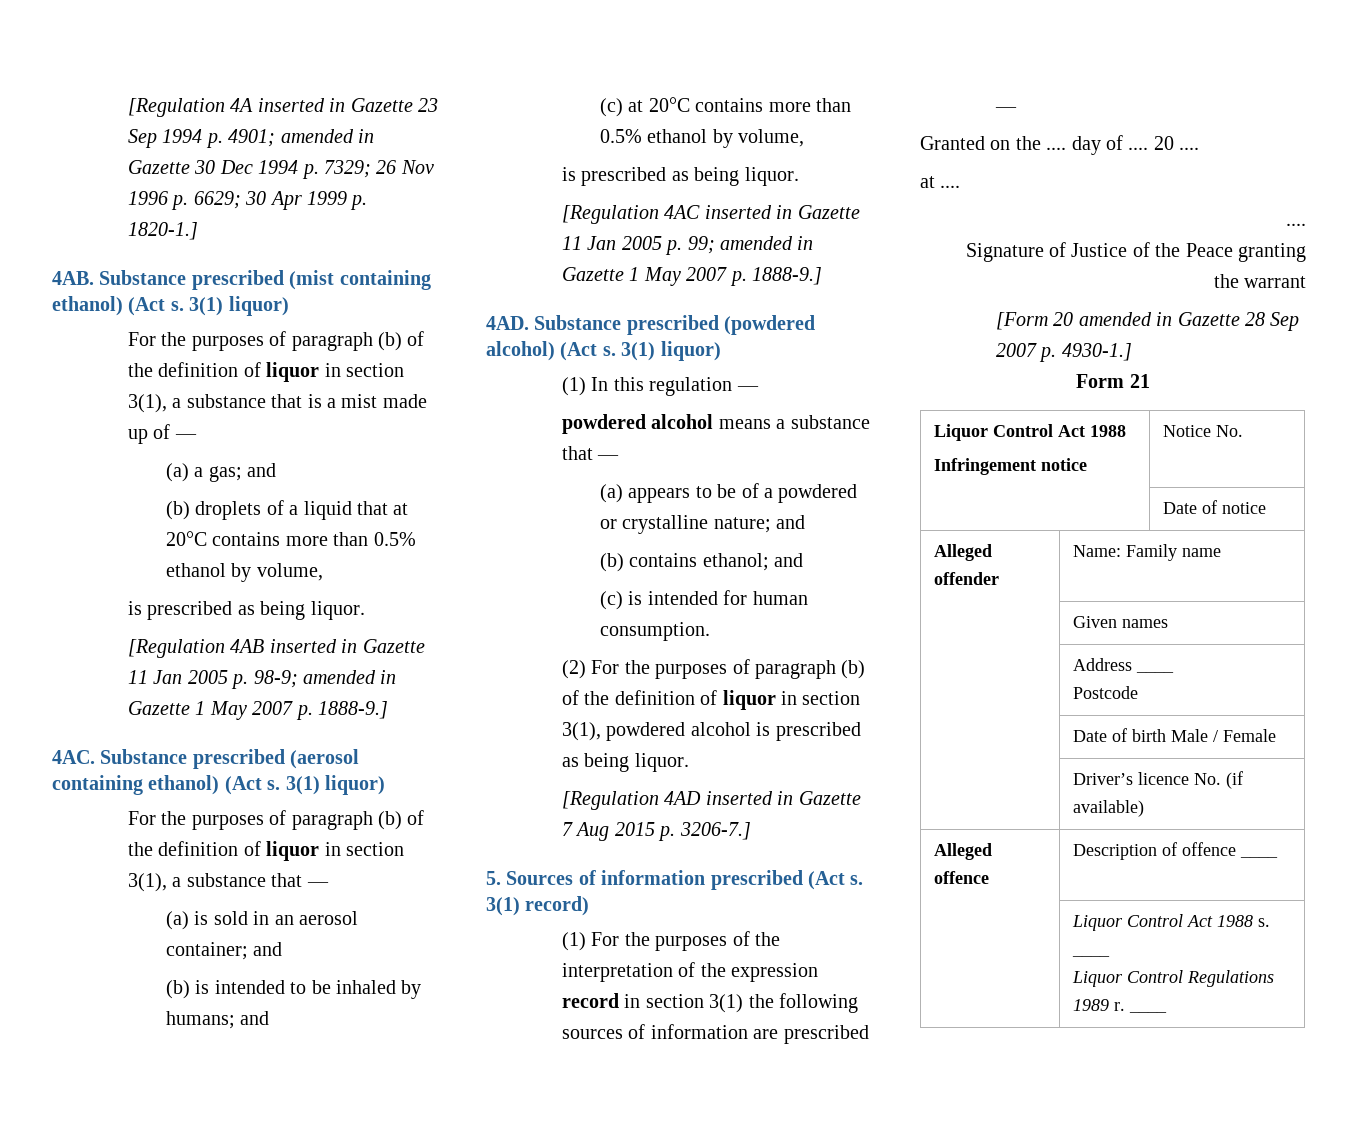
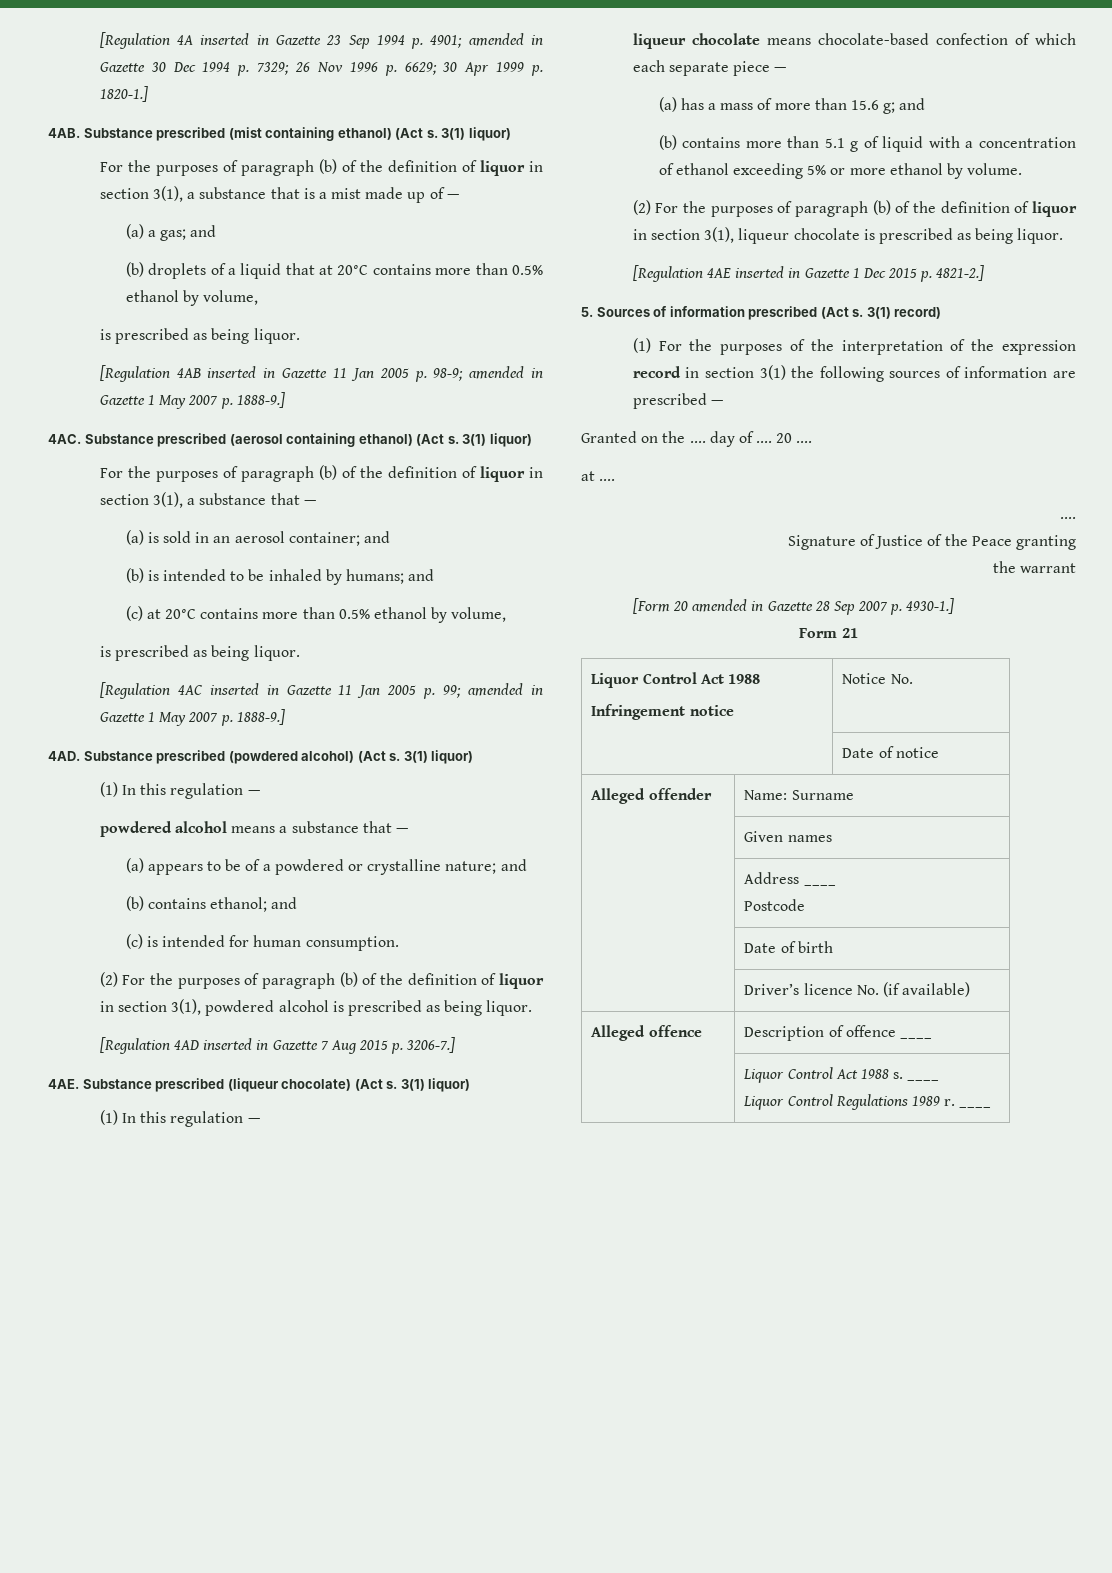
+ 4AE. Substance prescribed (liqueur chocolate) (Act s. 3(1) liquor)
+ (1) In this regulation —
+ liqueur chocolate means chocolate-based confection of which each separate piece —
+ (a) has a mass of more than 15.6 g; and
+ (b) contains more than 5.1 g of liquid with a concentration of ethanol exceeding 5% or more ethanol by volume.
+ (2) For the purposes of paragraph (b) of the definition of liquor in section 3(1), liqueur chocolate is prescribed as being liquor.
+ [Regulation 4AE inserted in Gazette 1 Dec 2015 p. 4821-2.]
- Alleged offender | Name: Family name
+ Alleged offender | Name: Surname
- | Date of birth Male / Female
+ | Date of birth

